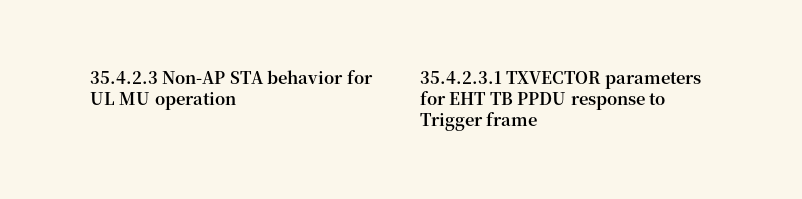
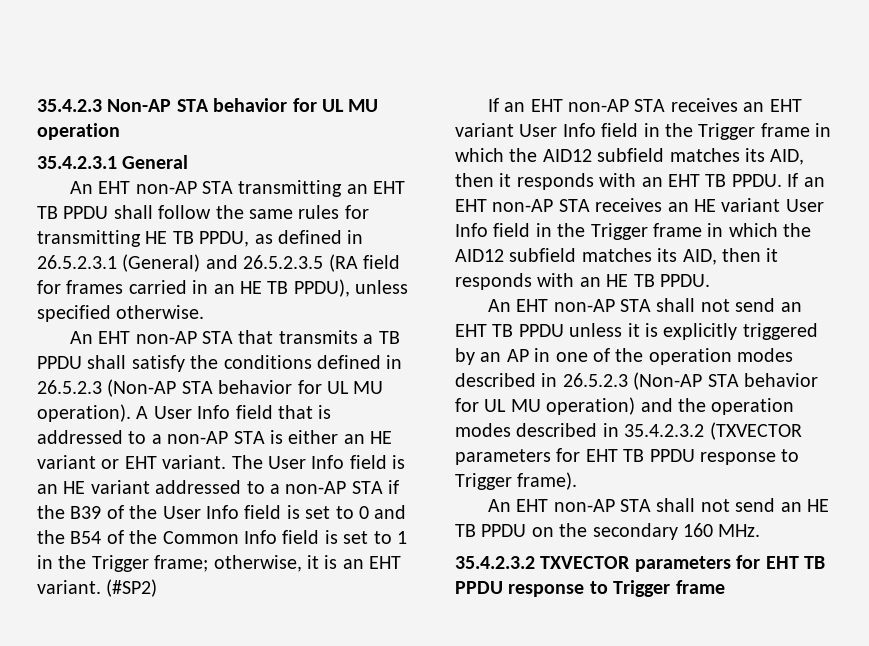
- 35.4.2.3.1 TXVECTOR parameters for EHT TB PPDU response to Trigger frame
+ 35.4.2.3.1 General
+ An EHT non-AP STA transmitting an EHT TB PPDU shall follow the same rules for transmitting HE TB PPDU, as defined in 26.5.2.3.1 (General) and 26.5.2.3.5 (RA field for frames carried in an HE TB PPDU), unless specified otherwise.
+ An EHT non-AP STA that transmits a TB PPDU shall satisfy the conditions defined in 26.5.2.3 (Non-AP STA behavior for UL MU operation). A User Info field that is addressed to a non-AP STA is either an HE variant or EHT variant. The User Info field is an HE variant addressed to a non-AP STA if the B39 of the User Info field is set to 0 and the B54 of the Common Info field is set to 1 in the Trigger frame; otherwise, it is an EHT variant. (#SP2)
+ If an EHT non-AP STA receives an EHT variant User Info field in the Trigger frame in which the AID12 subfield matches its AID, then it responds with an EHT TB PPDU. If an EHT non-AP STA receives an HE variant User Info field in the Trigger frame in which the AID12 subfield matches its AID, then it responds with an HE TB PPDU.
+ An EHT non-AP STA shall not send an EHT TB PPDU unless it is explicitly triggered by an AP in one of the operation modes described in 26.5.2.3 (Non-AP STA behavior for UL MU operation) and the operation modes described in 35.4.2.3.2 (TXVECTOR parameters for EHT TB PPDU response to Trigger frame).
+ An EHT non-AP STA shall not send an HE TB PPDU on the secondary 160 MHz.
+ 35.4.2.3.2 TXVECTOR parameters for EHT TB PPDU response to Trigger frame

